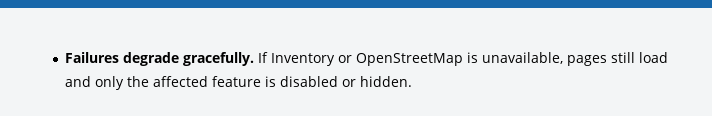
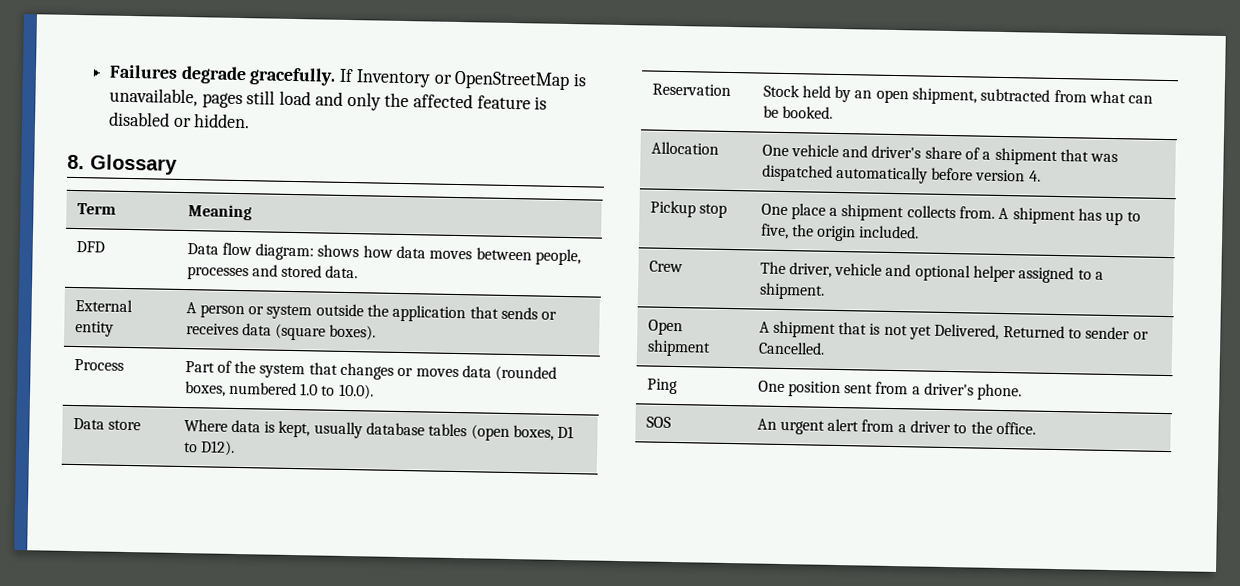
+ 8. Glossary
+ Term | Meaning
+ DFD | Data flow diagram: shows how data moves between people, processes and stored data.
+ External entity | A person or system outside the application that sends or receives data (square boxes).
+ Process | Part of the system that changes or moves data (rounded boxes, numbered 1.0 to 10.0).
+ Data store | Where data is kept, usually database tables (open boxes, D1 to D12).
+ Reservation | Stock held by an open shipment, subtracted from what can be booked.
+ Allocation | One vehicle and driver's share of a shipment that was dispatched automatically before version 4.
+ Pickup stop | One place a shipment collects from. A shipment has up to five, the origin included.
+ Crew | The driver, vehicle and optional helper assigned to a shipment.
+ Open shipment | A shipment that is not yet Delivered, Returned to sender or Cancelled.
+ Ping | One position sent from a driver's phone.
+ SOS | An urgent alert from a driver to the office.

